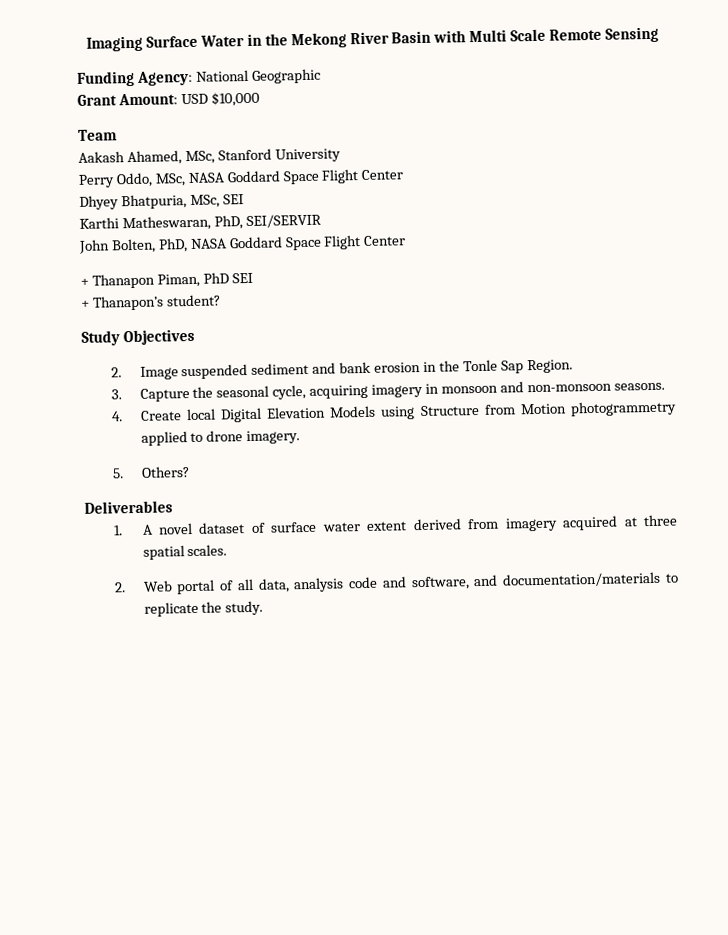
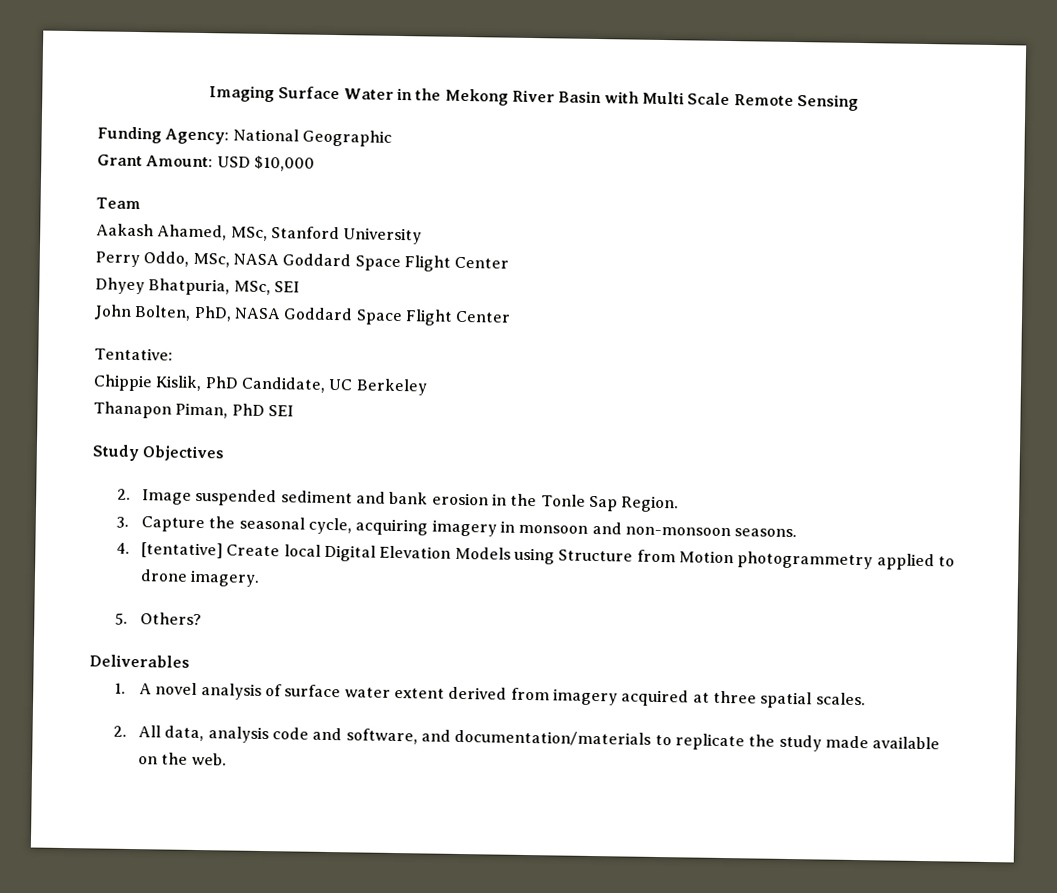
- Karthi Matheswaran, PhD, SEI/SERVIR
- + Thanapon Piman, PhD SEI
+ Tentative:
+ Chippie Kislik, PhD Candidate, UC Berkeley
+ Thanapon Piman, PhD SEI
- + Thanapon’s student?
- 4. Create local Digital Elevation Models using Structure from Motion photogrammetry applied to drone imagery.
+ 4. [tentative] Create local Digital Elevation Models using Structure from Motion photogrammetry applied to drone imagery.
- 1. A novel dataset of surface water extent derived from imagery acquired at three spatial scales.
+ 1. A novel analysis of surface water extent derived from imagery acquired at three spatial scales.
- 2. Web portal of all data, analysis code and software, and documentation/materials to replicate the study.
+ 2. All data, analysis code and software, and documentation/materials to replicate the study made available on the web.

